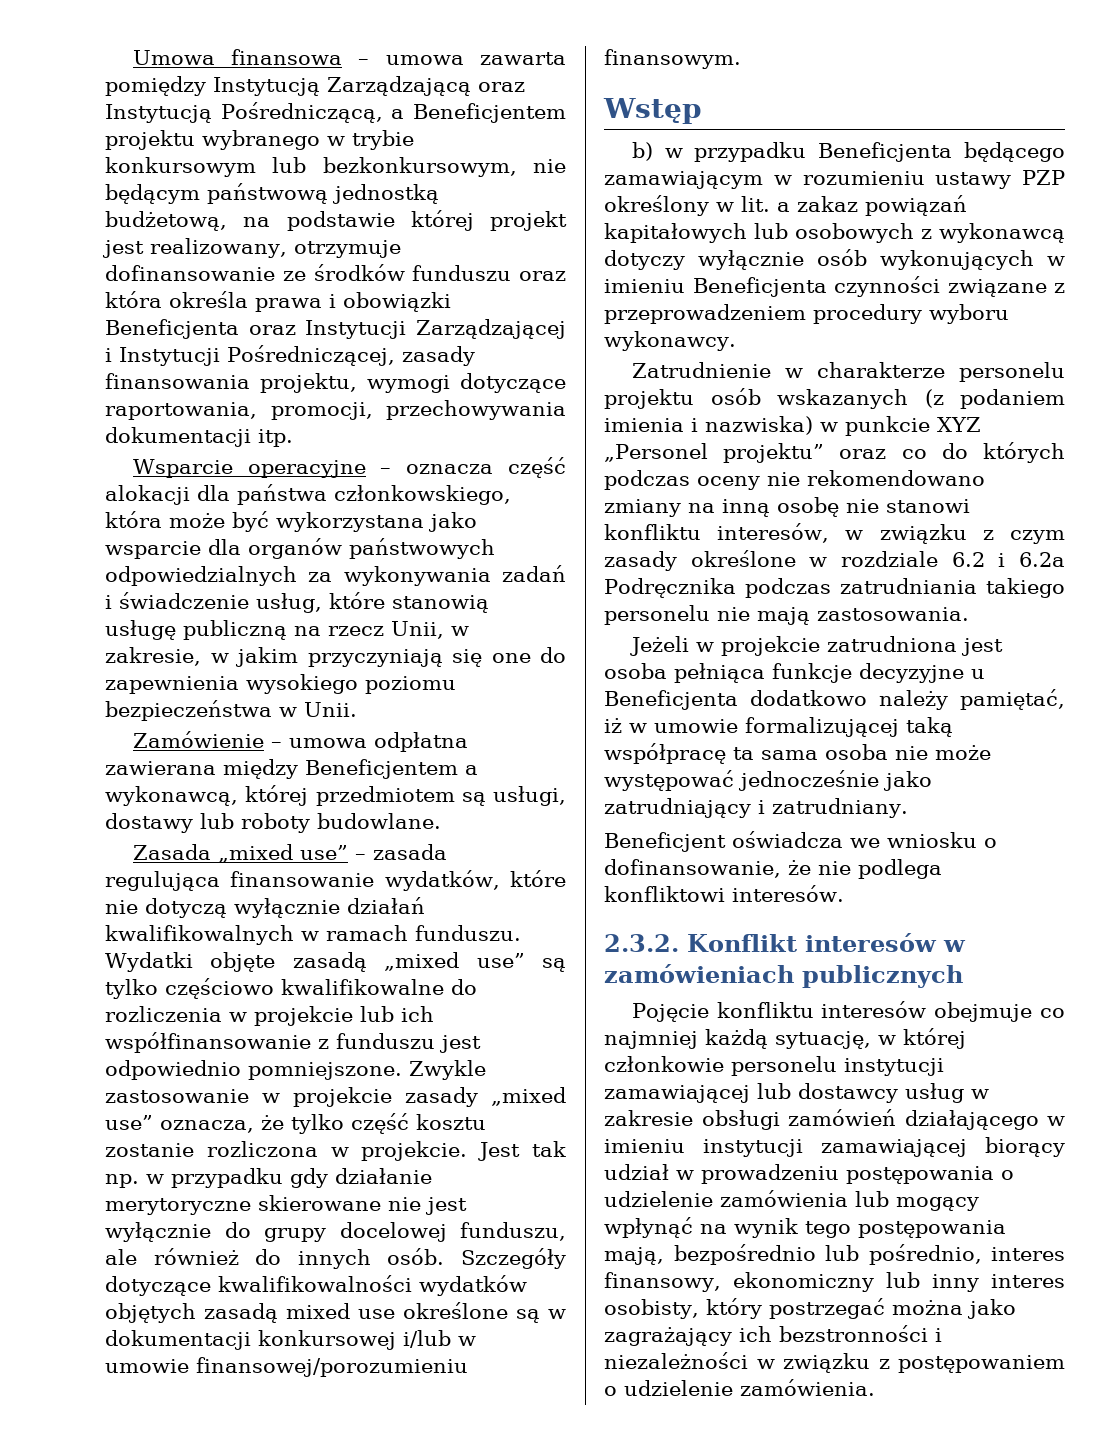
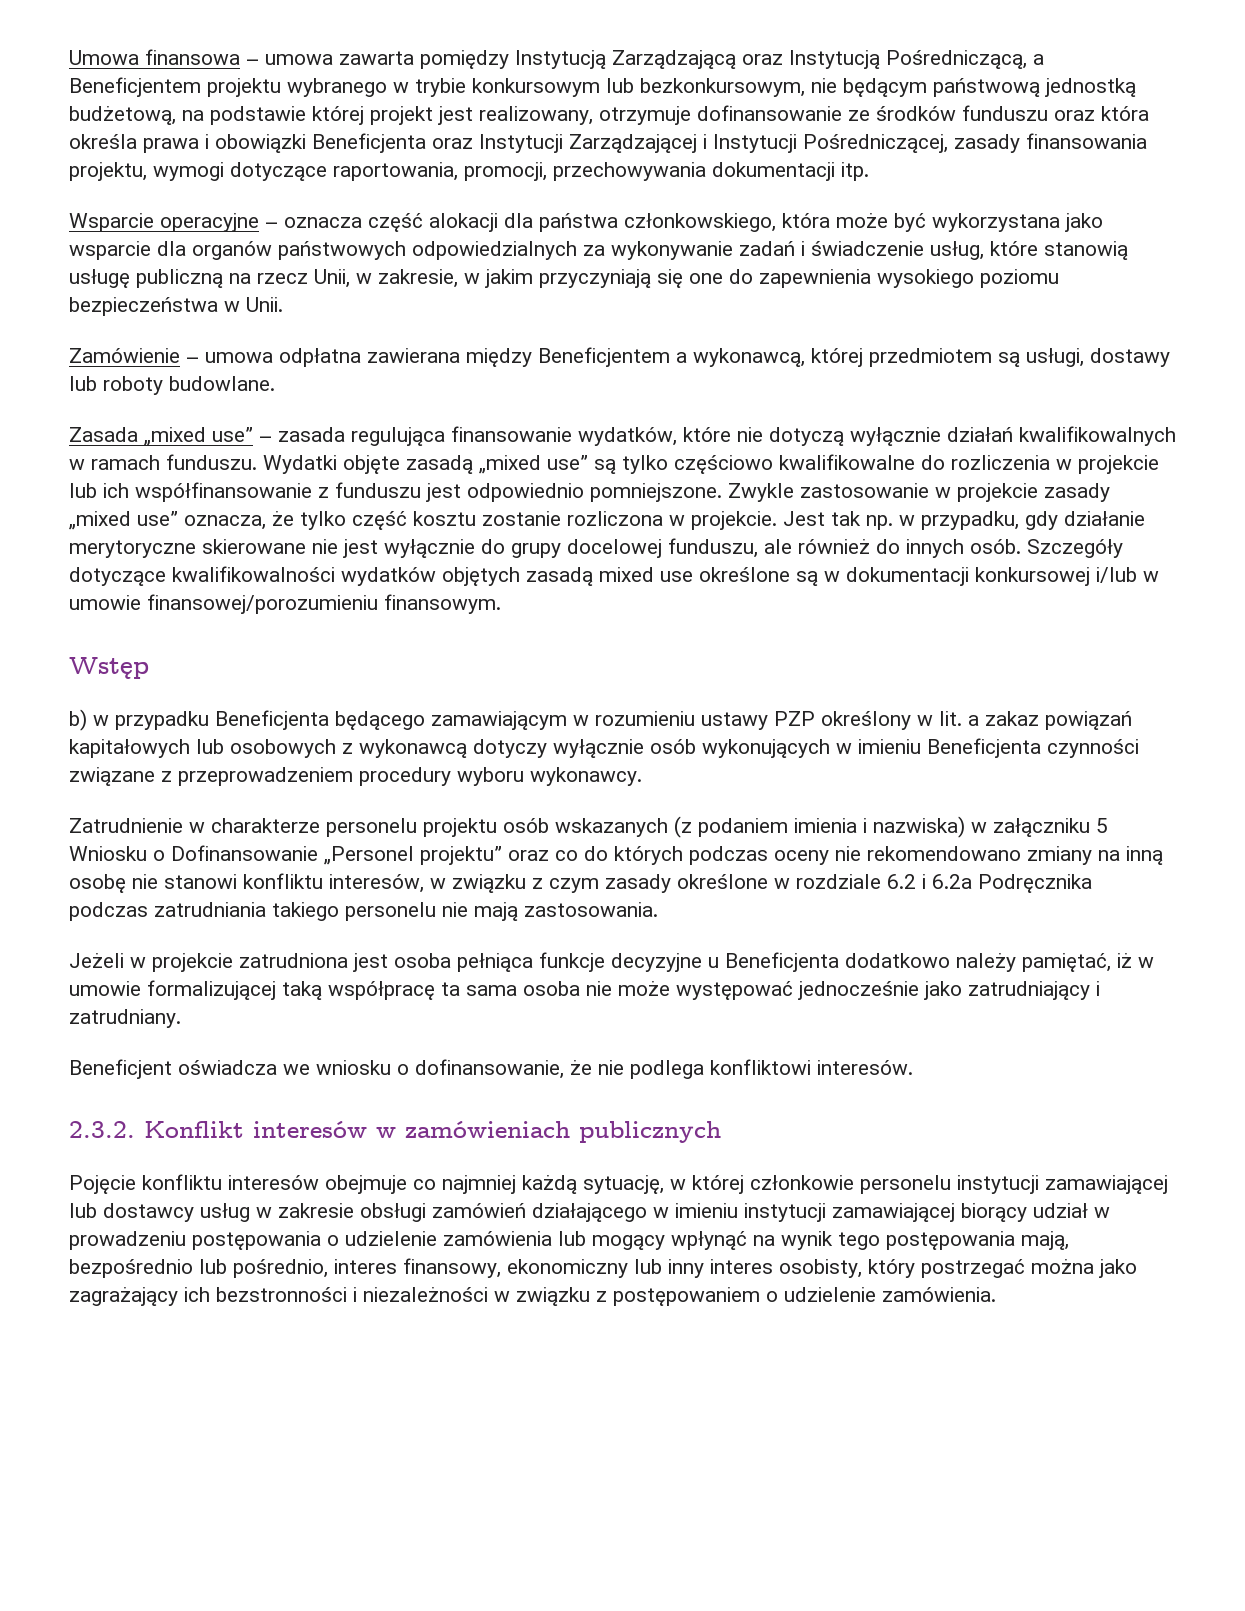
- Wsparcie operacyjne – oznacza część alokacji dla państwa członkowskiego, która może być wykorzystana jako wsparcie dla organów państwowych odpowiedzialnych za wykonywania zadań i świadczenie usług, które stanowią usługę publiczną na rzecz Unii, w zakresie, w jakim przyczyniają się one do zapewnienia wysokiego poziomu bezpieczeństwa w Unii.
+ Wsparcie operacyjne – oznacza część alokacji dla państwa członkowskiego, która może być wykorzystana jako wsparcie dla organów państwowych odpowiedzialnych za wykonywanie zadań i świadczenie usług, które stanowią usługę publiczną na rzecz Unii, w zakresie, w jakim przyczyniają się one do zapewnienia wysokiego poziomu bezpieczeństwa w Unii.
- Jest tak np. w przypadku gdy działanie merytoryczne skierowane nie jest wyłącznie do grupy docelowej funduszu, ale również do innych osób.
+ Jest tak np. w przypadku, gdy działanie merytoryczne skierowane nie jest wyłącznie do grupy docelowej funduszu, ale również do innych osób.
- Zatrudnienie w charakterze personelu projektu osób wskazanych (z podaniem imienia i nazwiska) w punkcie XYZ „Personel projektu” oraz co do których podczas oceny nie rekomendowano zmiany na inną osobę nie stanowi konfliktu interesów, w związku z czym zasady określone w rozdziale 6.2 i 6.2a Podręcznika podczas zatrudniania takiego personelu nie mają zastosowania.
+ Zatrudnienie w charakterze personelu projektu osób wskazanych (z podaniem imienia i nazwiska) w załączniku 5 Wniosku o Dofinansowanie „Personel projektu” oraz co do których podczas oceny nie rekomendowano zmiany na inną osobę nie stanowi konfliktu interesów, w związku z czym zasady określone w rozdziale 6.2 i 6.2a Podręcznika podczas zatrudniania takiego personelu nie mają zastosowania.

